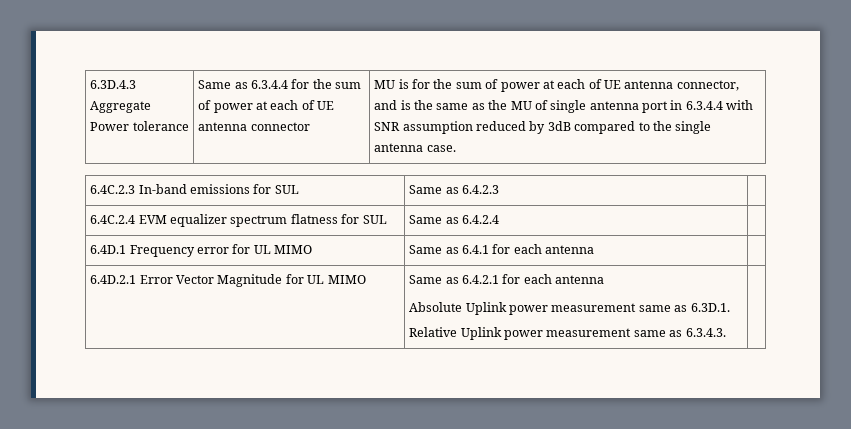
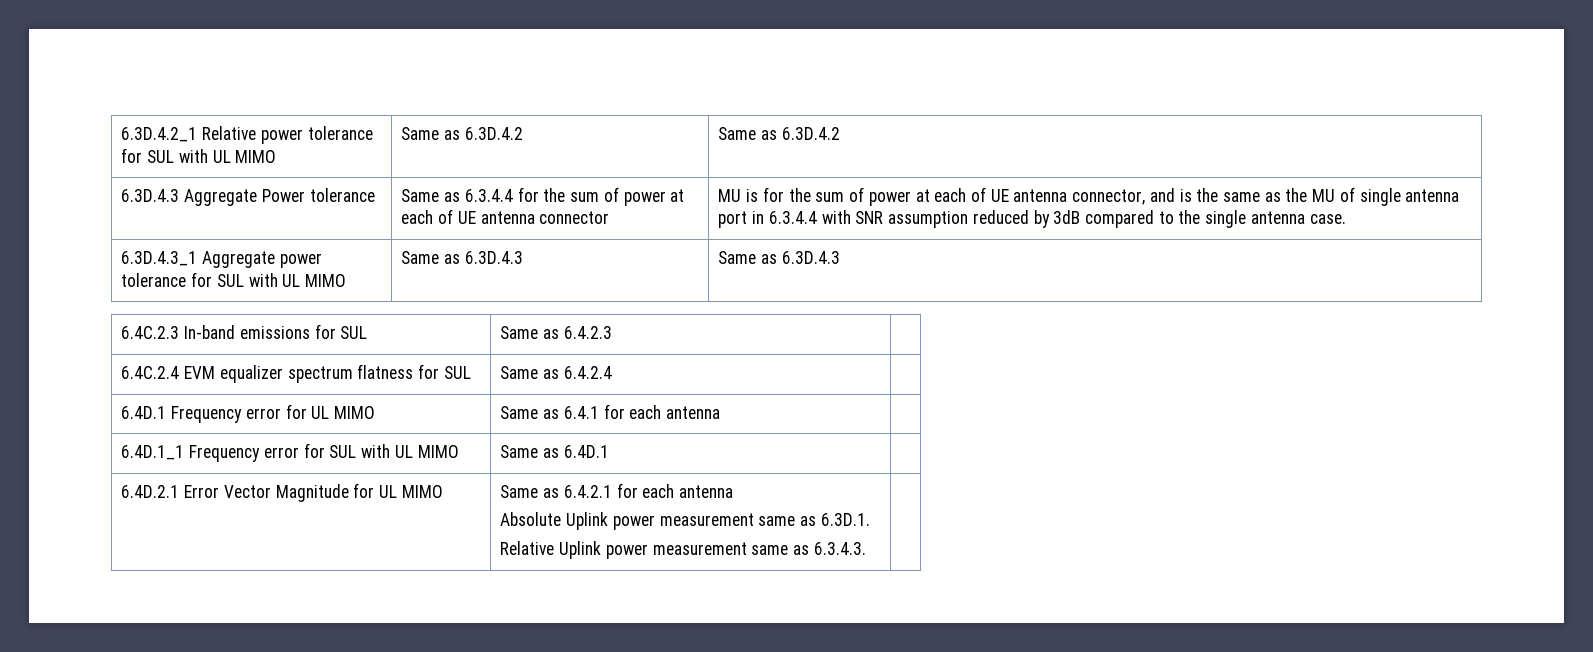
+ 6.3D.4.2_1 Relative power tolerance for SUL with UL MIMO | Same as 6.3D.4.2 | Same as 6.3D.4.2
+ 6.3D.4.3_1 Aggregate power tolerance for SUL with UL MIMO | Same as 6.3D.4.3 | Same as 6.3D.4.3
+ 6.4D.1_1 Frequency error for SUL with UL MIMO | Same as 6.4D.1 |

